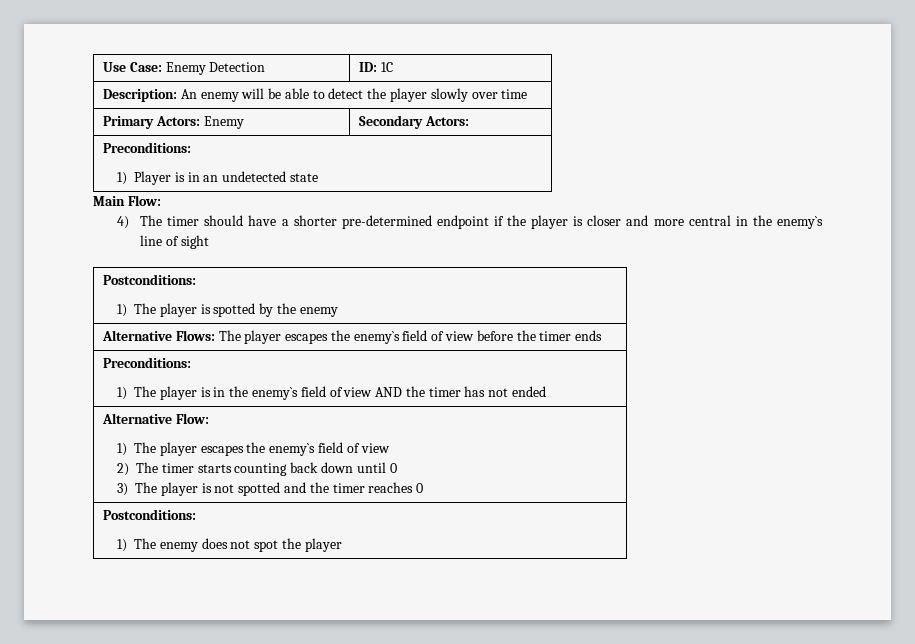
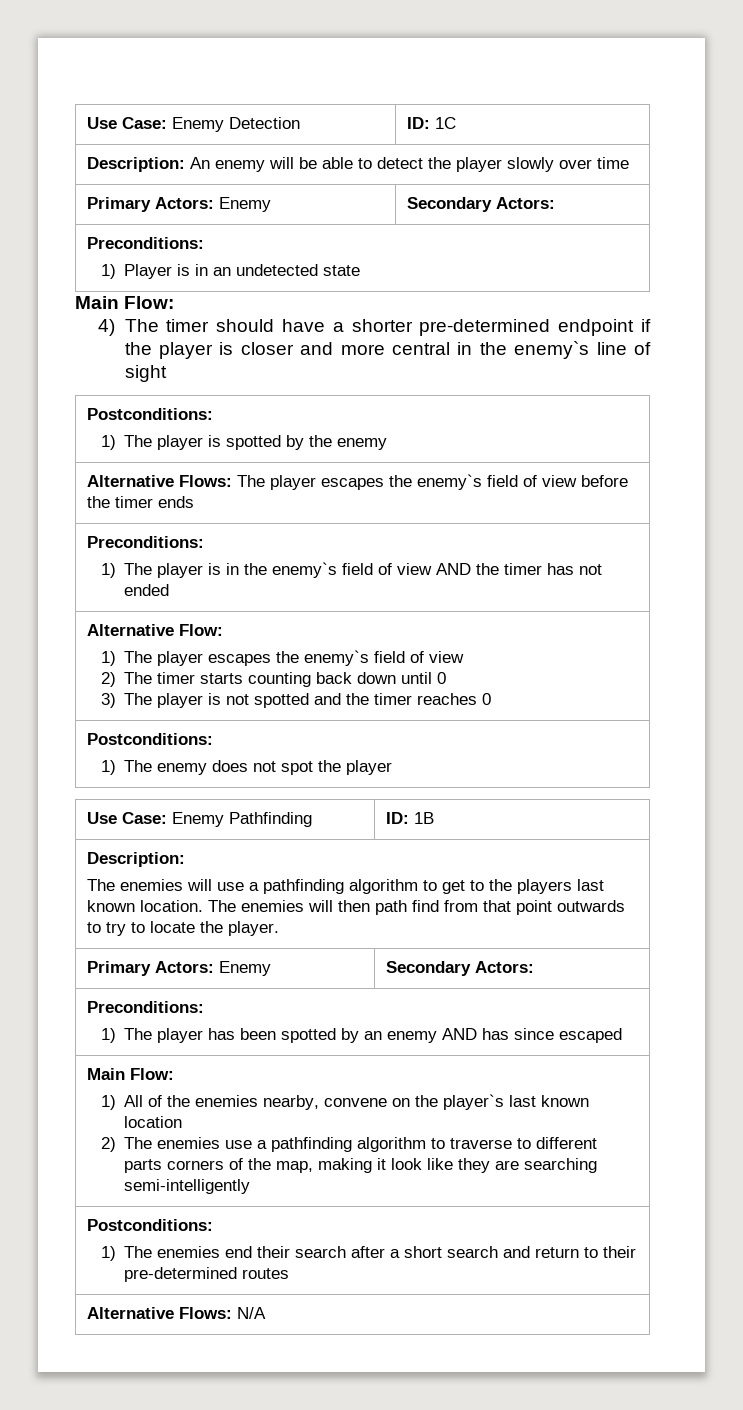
+ Use Case: Enemy Pathfinding | ID: 1B
+ Description:
+ The enemies will use a pathfinding algorithm to get to the players last known location. The enemies will then path find from that point outwards to try to locate the player.
+ Primary Actors: Enemy | Secondary Actors:
+ Preconditions:
+ 1) The player has been spotted by an enemy AND has since escaped
+ Main Flow:
+ 1) All of the enemies nearby, convene on the player`s last known location
+ 2) The enemies use a pathfinding algorithm to traverse to different parts corners of the map, making it look like they are searching semi-intelligently
+ Postconditions:
+ 1) The enemies end their search after a short search and return to their pre-determined routes
+ Alternative Flows: N/A

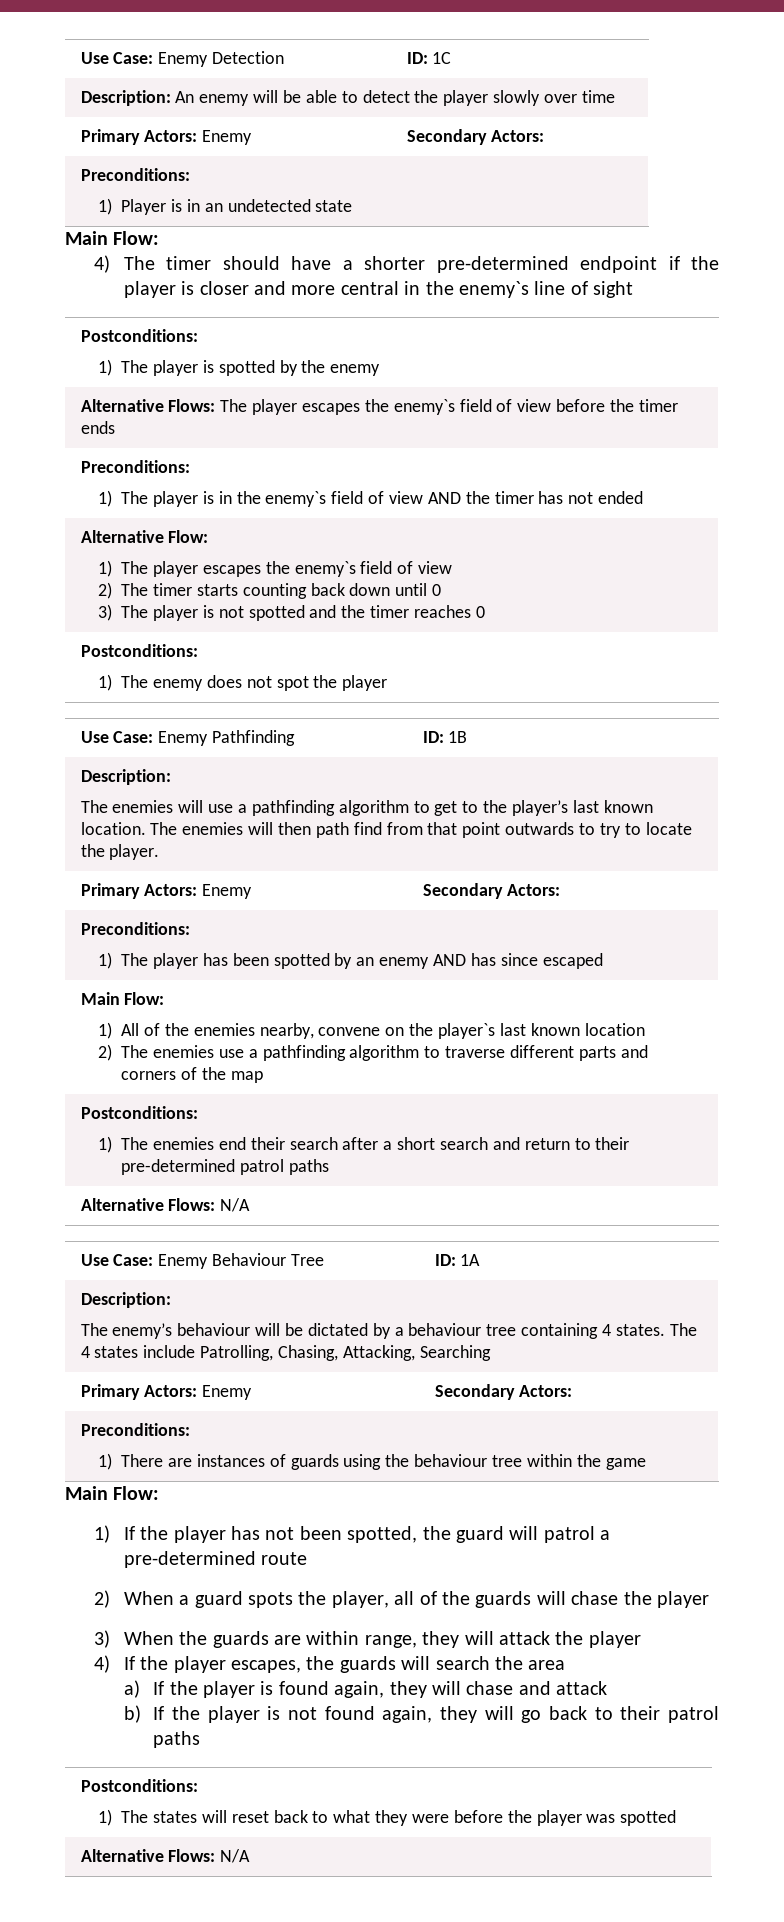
  Use Case: Enemy Pathfinding | ID: 1B
  Description:
- The enemies will use a pathfinding algorithm to get to the players last known location. The enemies will then path find from that point outwards to try to locate the player.
+ The enemies will use a pathfinding algorithm to get to the player’s last known location. The enemies will then path find from that point outwards to try to locate the player.
  Primary Actors: Enemy | Secondary Actors:
  Preconditions:
  1) The player has been spotted by an enemy AND has since escaped
  Main Flow:
  1) All of the enemies nearby, convene on the player`s last known location
- 2) The enemies use a pathfinding algorithm to traverse to different parts corners of the map, making it look like they are searching semi-intelligently
+ 2) The enemies use a pathfinding algorithm to traverse different parts and corners of the map
  Postconditions:
- 1) The enemies end their search after a short search and return to their pre-determined routes
+ 1) The enemies end their search after a short search and return to their pre-determined patrol paths
+ Alternative Flows: N/A
+ Use Case: Enemy Behaviour Tree | ID: 1A
+ Description:
+ The enemy’s behaviour will be dictated by a behaviour tree containing 4 states. The 4 states include Patrolling, Chasing, Attacking, Searching
+ Primary Actors: Enemy | Secondary Actors:
+ Preconditions:
+ 1) There are instances of guards using the behaviour tree within the game
+ Main Flow:
+ 1) If the player has not been spotted, the guard will patrol a pre-determined route
+ 2) When a guard spots the player, all of the guards will chase the player
+ 3) When the guards are within range, they will attack the player
+ 4) If the player escapes, the guards will search the area
+ a) If the player is found again, they will chase and attack
+ b) If the player is not found again, they will go back to their patrol paths
+ Postconditions:
+ 1) The states will reset back to what they were before the player was spotted

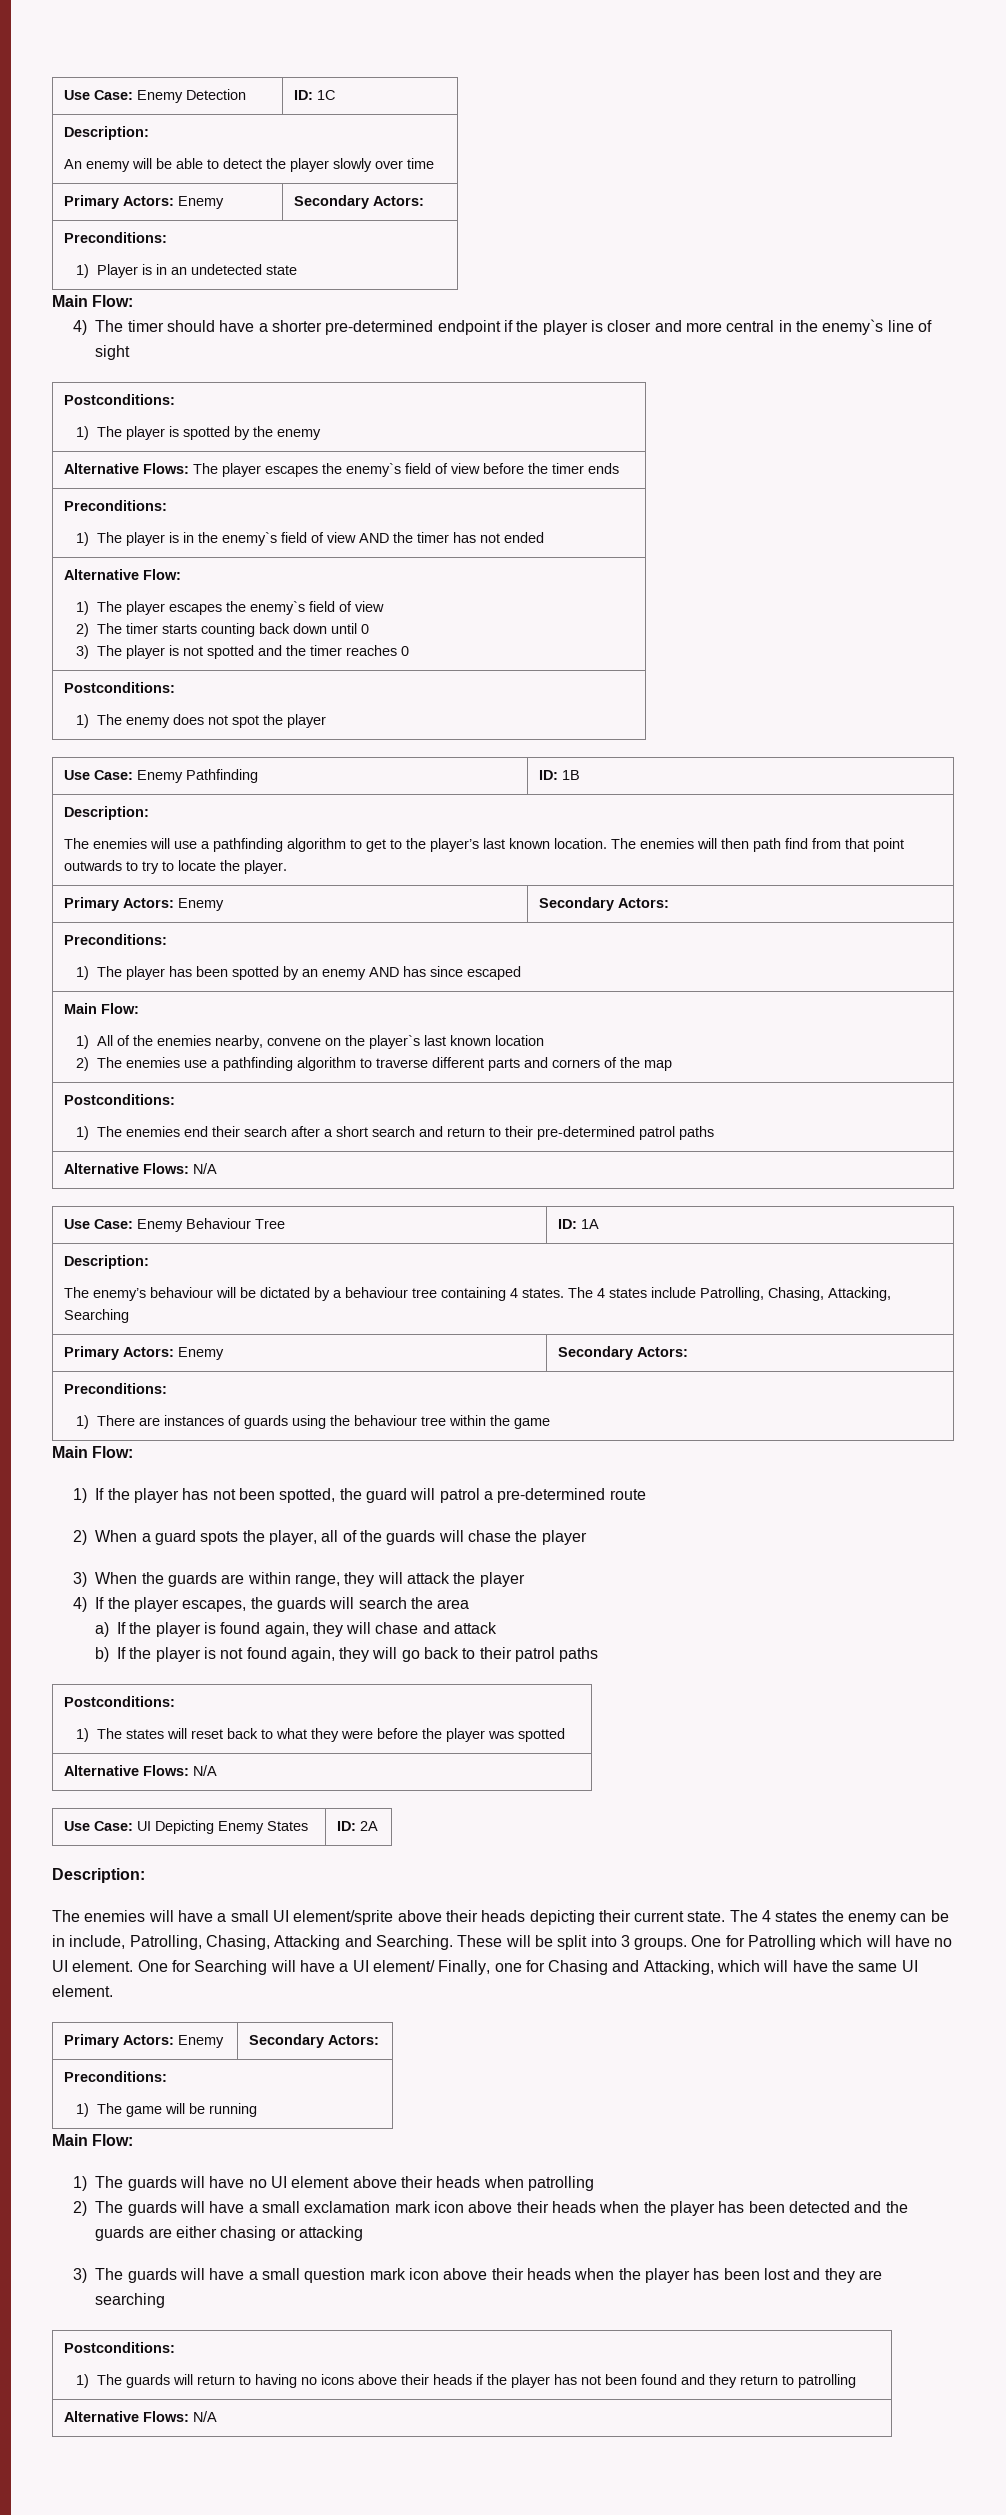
  Use Case: Enemy Detection | ID: 1C
- Description: An enemy will be able to detect the player slowly over time
+ Description:
+ An enemy will be able to detect the player slowly over time
+ Use Case: UI Depicting Enemy States | ID: 2A
+ Description:
+ The enemies will have a small UI element/sprite above their heads depicting their current state. The 4 states the enemy can be in include, Patrolling, Chasing, Attacking and Searching. These will be split into 3 groups. One for Patrolling which will have no UI element. One for Searching will have a UI element/ Finally, one for Chasing and Attacking, which will have the same UI element.
+ Primary Actors: Enemy | Secondary Actors:
+ Preconditions:
+ 1) The game will be running
+ Main Flow:
+ 1) The guards will have no UI element above their heads when patrolling
+ 2) The guards will have a small exclamation mark icon above their heads when the player has been detected and the guards are either chasing or attacking
+ 3) The guards will have a small question mark icon above their heads when the player has been lost and they are searching
+ Postconditions:
+ 1) The guards will return to having no icons above their heads if the player has not been found and they return to patrolling
+ Alternative Flows: N/A

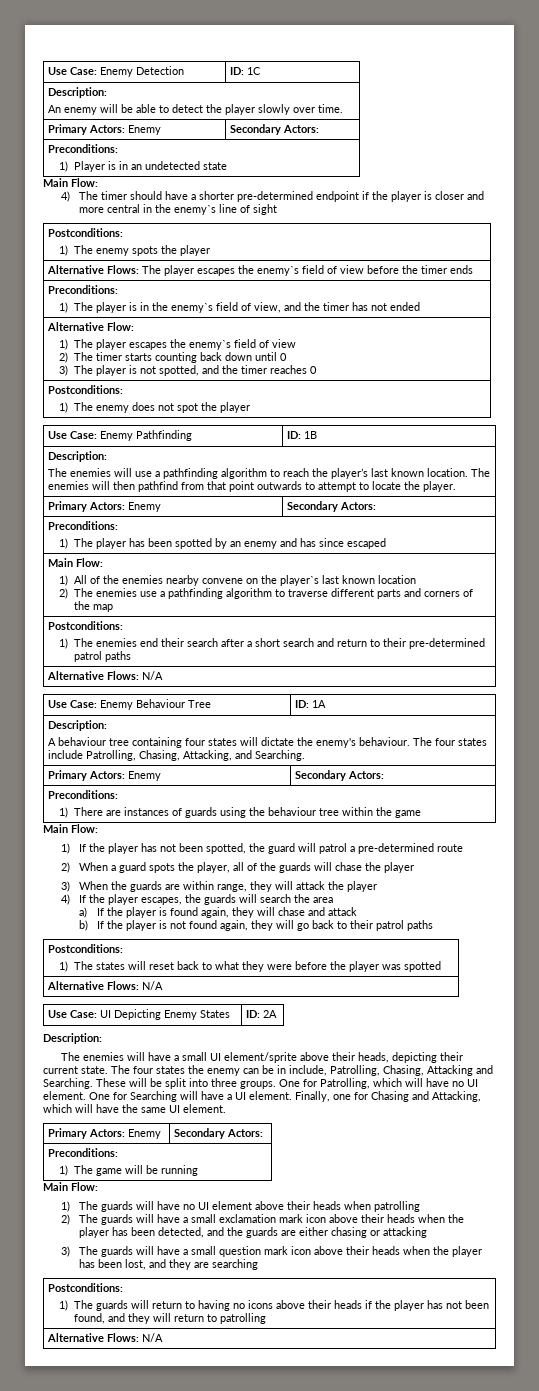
  Use Case: Enemy Detection | ID: 1C
  Description:
- An enemy will be able to detect the player slowly over time
+ An enemy will be able to detect the player slowly over time.
  4) The timer should have a shorter pre-determined endpoint if the player is closer and more central in the enemy`s line of sight
  Postconditions:
- 1) The player is spotted by the enemy
+ 1) The enemy spots the player
  Alternative Flows: The player escapes the enemy`s field of view before the timer ends
  Preconditions:
- 1) The player is in the enemy`s field of view AND the timer has not ended
+ 1) The player is in the enemy`s field of view, and the timer has not ended
  Alternative Flow:
  1) The player escapes the enemy`s field of view
  2) The timer starts counting back down until 0
- 3) The player is not spotted and the timer reaches 0
+ 3) The player is not spotted, and the timer reaches 0
  Use Case: Enemy Pathfinding | ID: 1B
  Description:
- The enemies will use a pathfinding algorithm to get to the player’s last known location. The enemies will then path find from that point outwards to try to locate the player.
+ The enemies will use a pathfinding algorithm to reach the player’s last known location. The enemies will then pathfind from that point outwards to attempt to locate the player.
  Primary Actors: Enemy | Secondary Actors:
  Preconditions:
- 1) The player has been spotted by an enemy AND has since escaped
+ 1) The player has been spotted by an enemy and has since escaped
  Main Flow:
- 1) All of the enemies nearby, convene on the player`s last known location
+ 1) All of the enemies nearby convene on the player`s last known location
  Use Case: Enemy Behaviour Tree | ID: 1A
  Description:
- The enemy’s behaviour will be dictated by a behaviour tree containing 4 states. The 4 states include Patrolling, Chasing, Attacking, Searching
+ A behaviour tree containing four states will dictate the enemy's behaviour. The four states include Patrolling, Chasing, Attacking, and Searching.
- The enemies will have a small UI element/sprite above their heads depicting their current state.
+ The enemies will have a small UI element/sprite above their heads, depicting their current state.
- The 4 states the enemy can be in include, Patrolling, Chasing, Attacking and Searching.
+ The four states the enemy can be in include, Patrolling, Chasing, Attacking and Searching.
- These will be split into 3 groups.
+ These will be split into three groups.
- One for Patrolling which will have no UI element.
+ One for Patrolling, which will have no UI element.
- One for Searching will have a UI element/ Finally, one for Chasing and Attacking, which will have the same UI element.
+ One for Searching will have a UI element. Finally, one for Chasing and Attacking, which will have the same UI element.
- 2) The guards will have a small exclamation mark icon above their heads when the player has been detected and the guards are either chasing or attacking
+ 2) The guards will have a small exclamation mark icon above their heads when the player has been detected, and the guards are either chasing or attacking
- 3) The guards will have a small question mark icon above their heads when the player has been lost and they are searching
+ 3) The guards will have a small question mark icon above their heads when the player has been lost, and they are searching
  Postconditions:
- 1) The guards will return to having no icons above their heads if the player has not been found and they return to patrolling
+ 1) The guards will return to having no icons above their heads if the player has not been found, and they will return to patrolling

